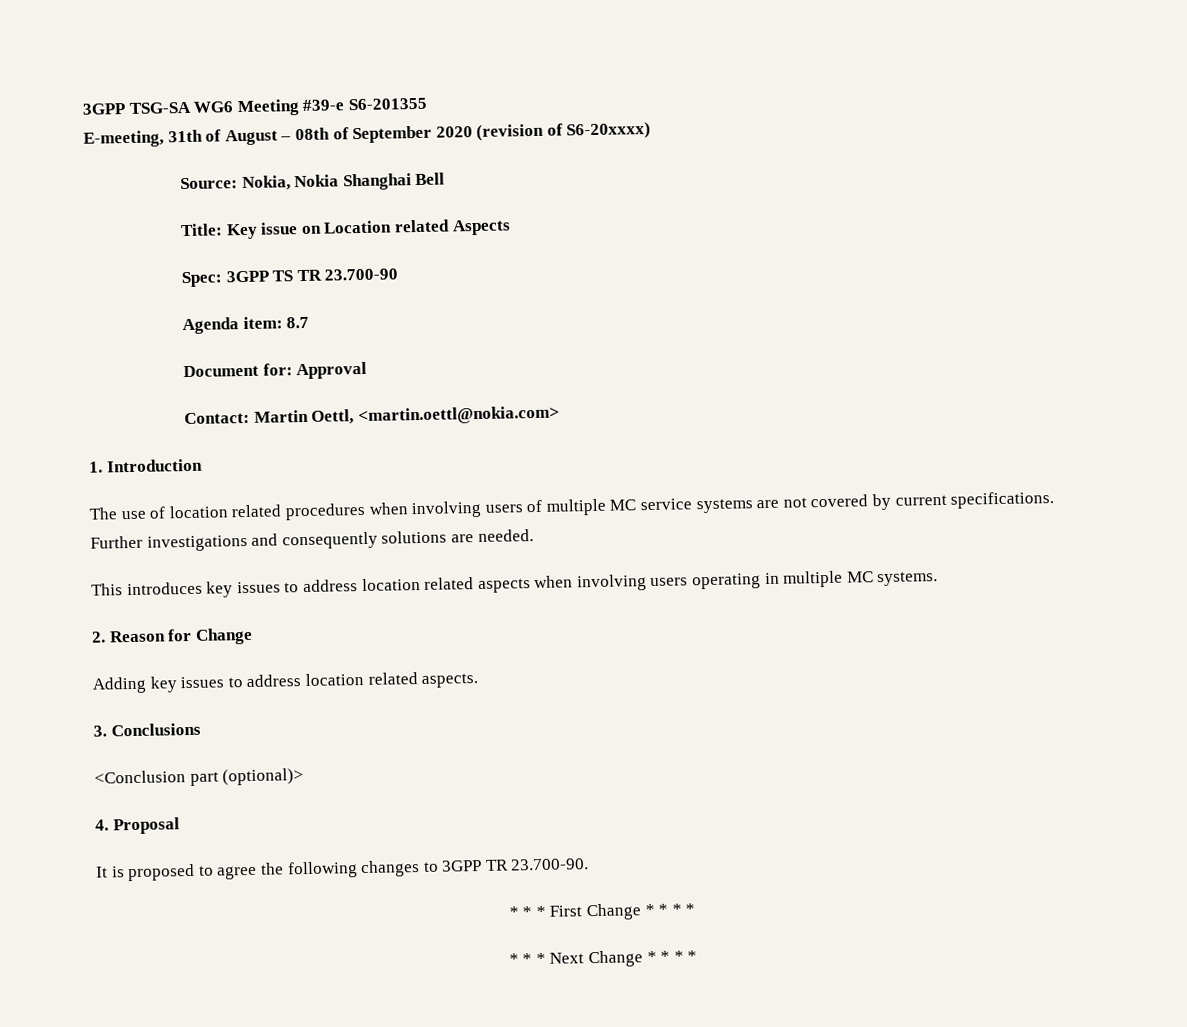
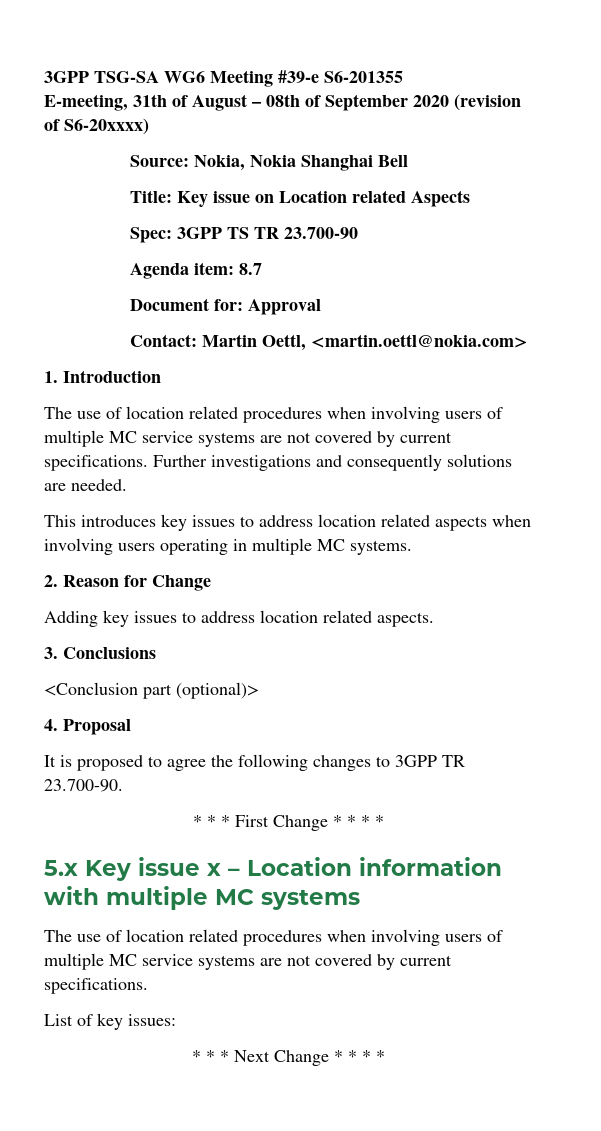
+ 5.x Key issue x – Location information with multiple MC systems
+ The use of location related procedures when involving users of multiple MC service systems are not covered by current specifications.
+ List of key issues:

